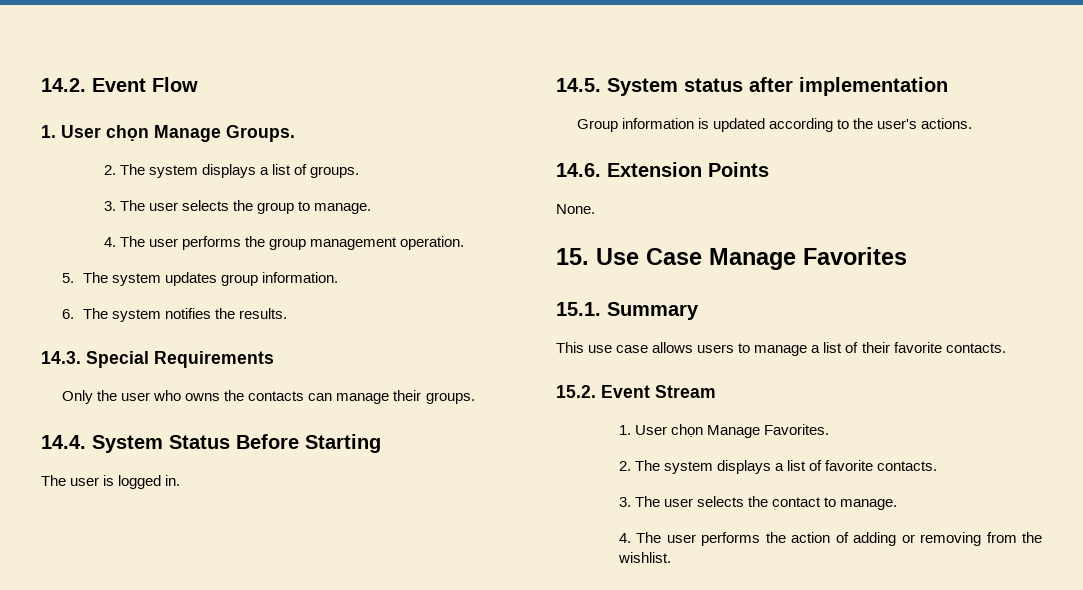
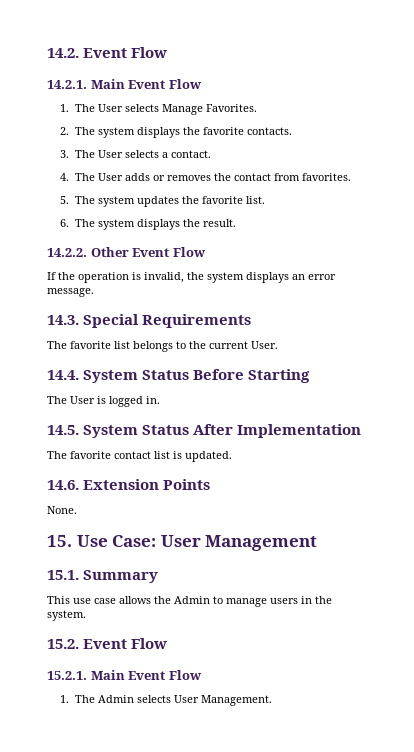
- 1. User chọn Manage Groups.
- 2. The system displays a list of groups.
- 3. The user selects the group to manage.
- 4. The user performs the group management operation.
+ 14.2.1. Main Event Flow
+ 1. The User selects Manage Favorites.
+ 2. The system displays the favorite contacts.
+ 3. The User selects a contact.
+ 4. The User adds or removes the contact from favorites.
- 5. The system updates group information.
+ 5. The system updates the favorite list.
- 6. The system notifies the results.
+ 6. The system displays the result.
+ 14.2.2. Other Event Flow
+ If the operation is invalid, the system displays an error message.
  14.3. Special Requirements
- Only the user who owns the contacts can manage their groups.
+ The favorite list belongs to the current User.
- The user is logged in.
+ The User is logged in.
- 14.5. System status after implementation
- Group information is updated according to the user's actions.
+ 14.5. System Status After Implementation
+ The favorite contact list is updated.
- 15. Use Case Manage Favorites
+ 15. Use Case: User Management
- This use case allows users to manage a list of their favorite contacts.
- 15.2. Event Stream
- 1. User chọn Manage Favorites.
- 2. The system displays a list of favorite contacts.
- 3. The user selects the contact to manage.
- 4. The user performs the action of adding or removing from the wishlist.
+ This use case allows the Admin to manage users in the system.
+ 15.2. Event Flow
+ 15.2.1. Main Event Flow
+ 1. The Admin selects User Management.

